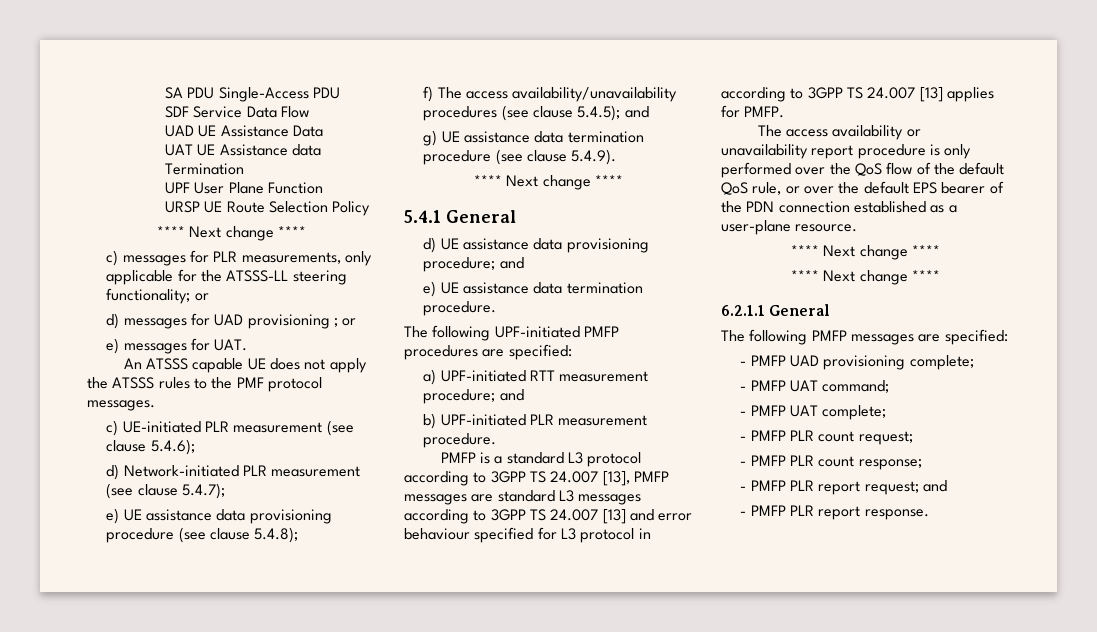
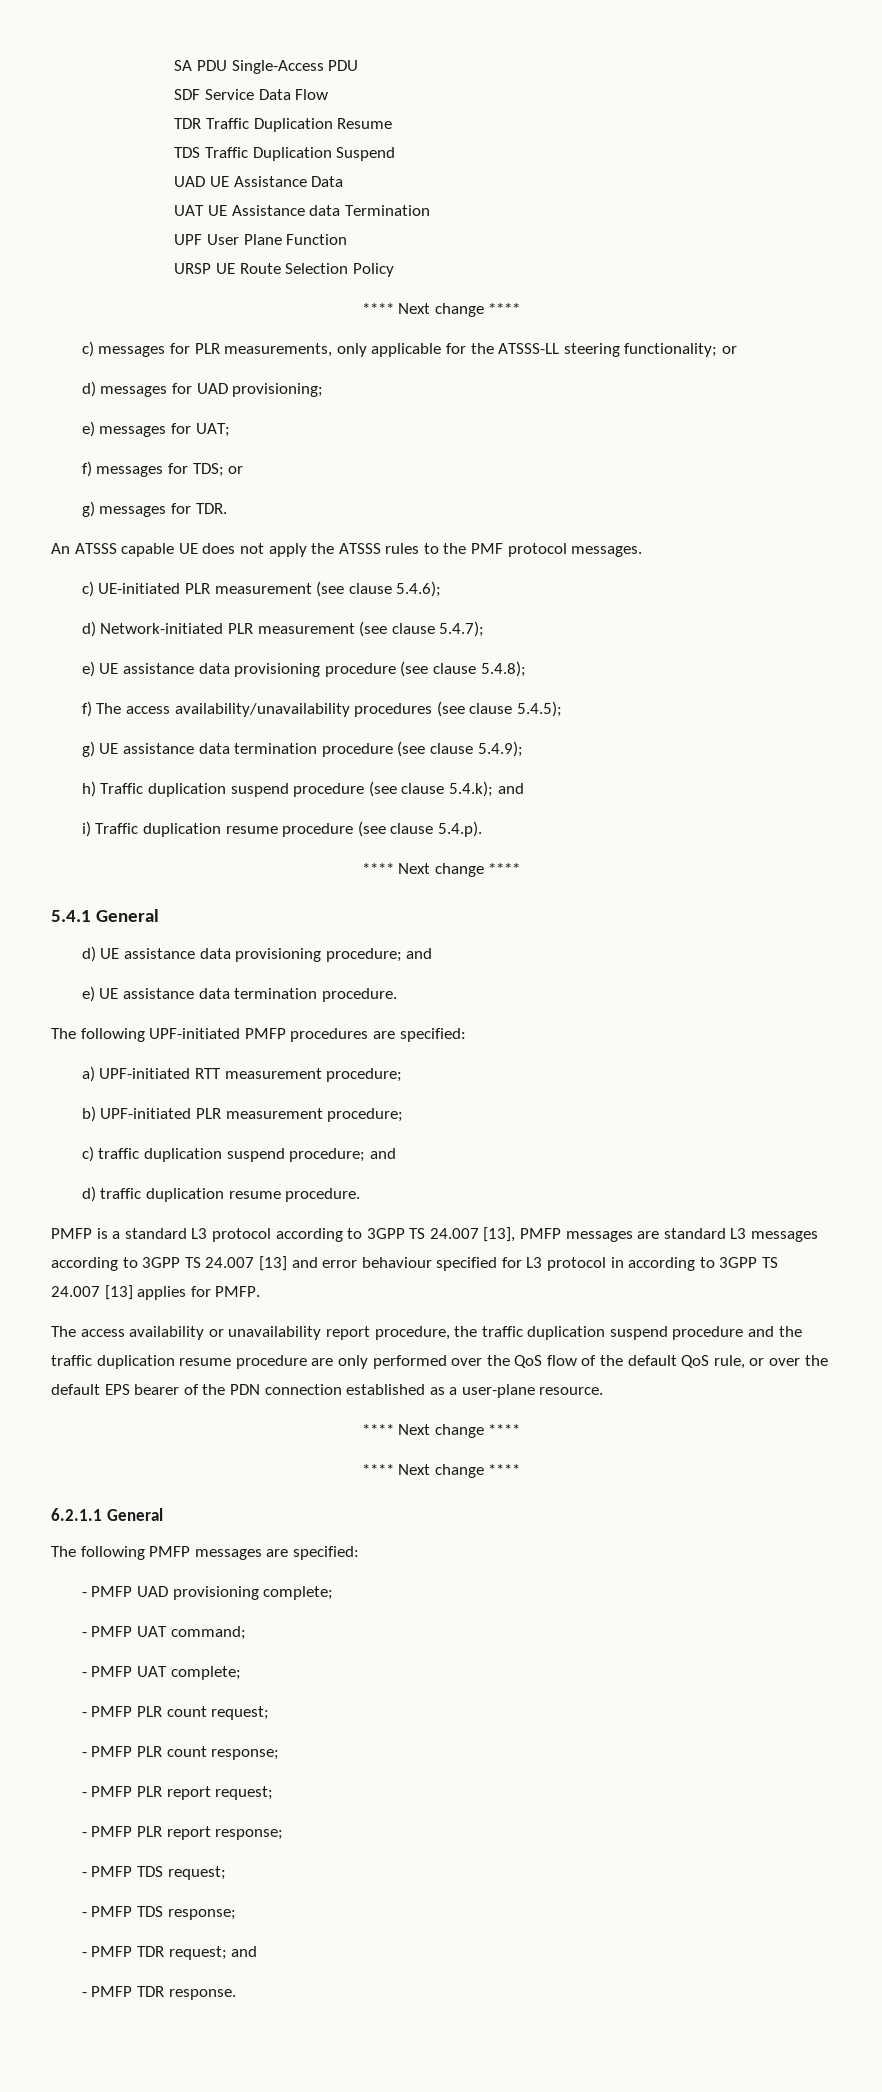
+ TDR Traffic Duplication Resume
+ TDS Traffic Duplication Suspend
- d) messages for UAD provisioning ; or
+ d) messages for UAD provisioning;
- e) messages for UAT.
+ e) messages for UAT;
+ f) messages for TDS; or
+ g) messages for TDR.
- f) The access availability/unavailability procedures (see clause 5.4.5); and
+ f) The access availability/unavailability procedures (see clause 5.4.5);
- g) UE assistance data termination procedure (see clause 5.4.9).
+ g) UE assistance data termination procedure (see clause 5.4.9);
+ h) Traffic duplication suspend procedure (see clause 5.4.k); and
+ i) Traffic duplication resume procedure (see clause 5.4.p).
- a) UPF-initiated RTT measurement procedure; and
+ a) UPF-initiated RTT measurement procedure;
- b) UPF-initiated PLR measurement procedure.
+ b) UPF-initiated PLR measurement procedure;
+ c) traffic duplication suspend procedure; and
+ d) traffic duplication resume procedure.
- The access availability or unavailability report procedure is only performed over the QoS flow of the default QoS rule, or over the default EPS bearer of the PDN connection established as a user-plane resource.
+ The access availability or unavailability report procedure, the traffic duplication suspend procedure and the traffic duplication resume procedure are only performed over the QoS flow of the default QoS rule, or over the default EPS bearer of the PDN connection established as a user-plane resource.
- - PMFP PLR report request; and
- - PMFP PLR report response.
+ - PMFP PLR report request;
+ - PMFP PLR report response;
+ - PMFP TDS request;
+ - PMFP TDS response;
+ - PMFP TDR request; and
+ - PMFP TDR response.

